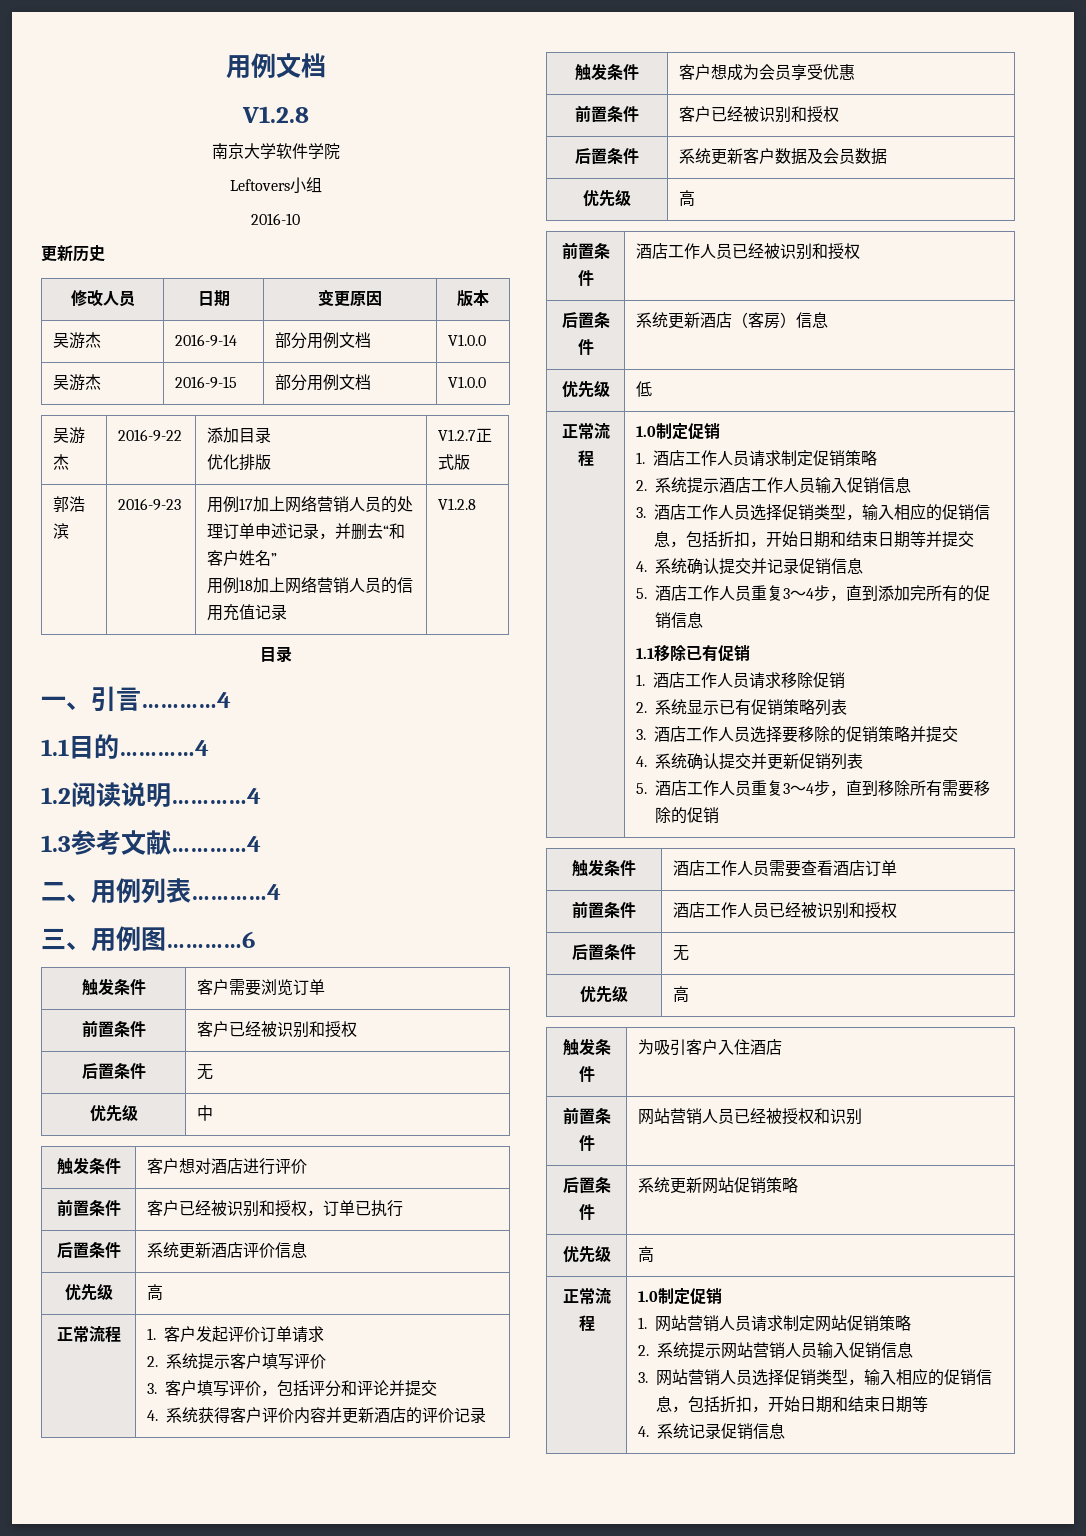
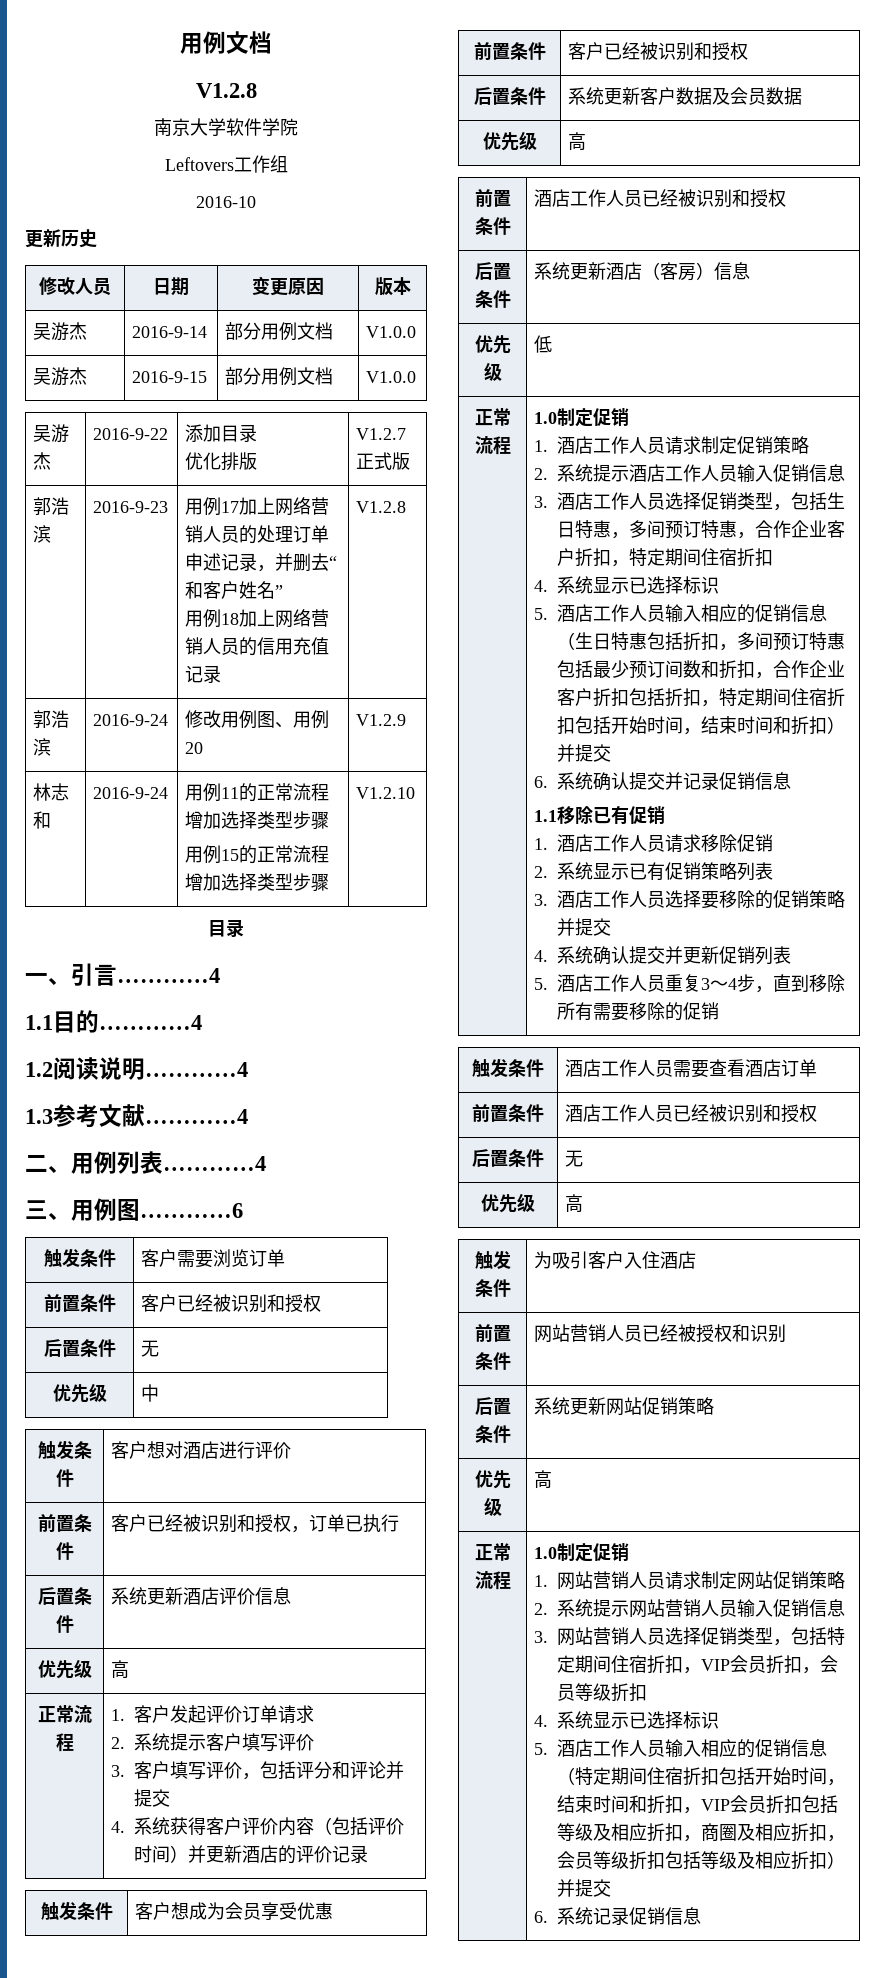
- Leftovers小组
+ Leftovers工作组
+ 郭浩滨 | 2016-9-24 | 修改用例图、用例20 | V1.2.9
+ 林志和 | 2016-9-24 | 用例11的正常流程增加选择类型步骤
+ 用例15的正常流程增加选择类型步骤 | V1.2.10
  正常流程 | 1.客户发起评价订单请求
  2.系统提示客户填写评价
  3.客户填写评价，包括评分和评论并提交
- 4.系统获得客户评价内容并更新酒店的评价记录
+ 4.系统获得客户评价内容（包括评价时间）并更新酒店的评价记录
- 3.酒店工作人员选择促销类型，输入相应的促销信息，包括折扣，开始日期和结束日期等并提交
- 4.系统确认提交并记录促销信息
+ 3.酒店工作人员选择促销类型，包括生日特惠，多间预订特惠，合作企业客户折扣，特定期间住宿折扣
+ 4.系统显示已选择标识
+ 5.酒店工作人员输入相应的促销信息（生日特惠包括折扣，多间预订特惠包括最少预订间数和折扣，合作企业客户折扣包括折扣，特定期间住宿折扣包括开始时间，结束时间和折扣）并提交
+ 6.系统确认提交并记录促销信息
- 5.酒店工作人员重复3～4步，直到添加完所有的促销信息
- 3.网站营销人员选择促销类型，输入相应的促销信息，包括折扣，开始日期和结束日期等
- 4.系统记录促销信息
+ 3.网站营销人员选择促销类型，包括特定期间住宿折扣，VIP会员折扣，会员等级折扣
+ 4.系统显示已选择标识
+ 5.酒店工作人员输入相应的促销信息（特定期间住宿折扣包括开始时间，结束时间和折扣，VIP会员折扣包括等级及相应折扣，商圈及相应折扣，会员等级折扣包括等级及相应折扣）并提交
+ 6.系统记录促销信息

